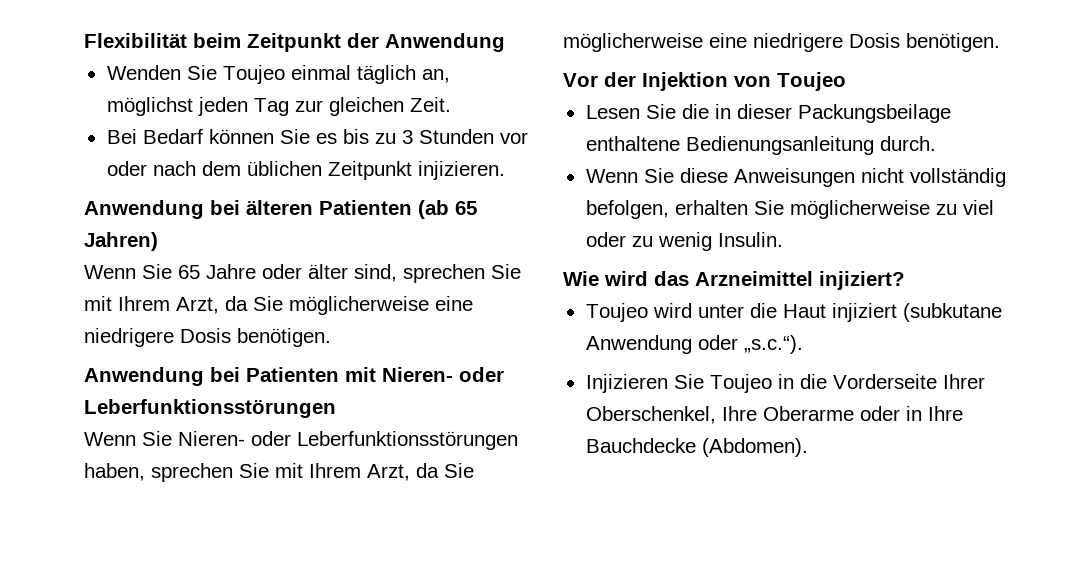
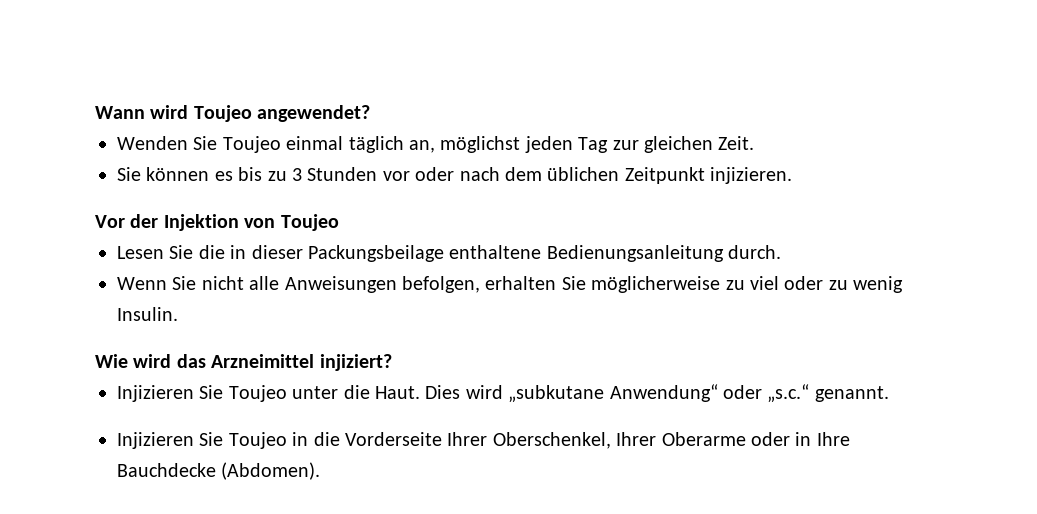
- Flexibilität beim Zeitpunkt der Anwendung
+ Wann wird Toujeo angewendet?
- Bei Bedarf können Sie es bis zu 3 Stunden vor oder nach dem üblichen Zeitpunkt injizieren.
+ Sie können es bis zu 3 Stunden vor oder nach dem üblichen Zeitpunkt injizieren.
- Anwendung bei älteren Patienten (ab 65 Jahren)
- Wenn Sie 65 Jahre oder älter sind, sprechen Sie mit Ihrem Arzt, da Sie möglicherweise eine niedrigere Dosis benötigen.
- Anwendung bei Patienten mit Nieren- oder Leberfunktionsstörungen
- Wenn Sie Nieren- oder Leberfunktionsstörungen haben, sprechen Sie mit Ihrem Arzt, da Sie möglicherweise eine niedrigere Dosis benötigen.
- Wenn Sie diese Anweisungen nicht vollständig befolgen, erhalten Sie möglicherweise zu viel oder zu wenig Insulin.
+ Wenn Sie nicht alle Anweisungen befolgen, erhalten Sie möglicherweise zu viel oder zu wenig Insulin.
- Toujeo wird unter die Haut injiziert (subkutane Anwendung oder „s.c.“).
+ Injizieren Sie Toujeo unter die Haut. Dies wird „subkutane Anwendung“ oder „s.c.“ genannt.
- Injizieren Sie Toujeo in die Vorderseite Ihrer Oberschenkel, Ihre Oberarme oder in Ihre Bauchdecke (Abdomen).
+ Injizieren Sie Toujeo in die Vorderseite Ihrer Oberschenkel, Ihrer Oberarme oder in Ihre Bauchdecke (Abdomen).

